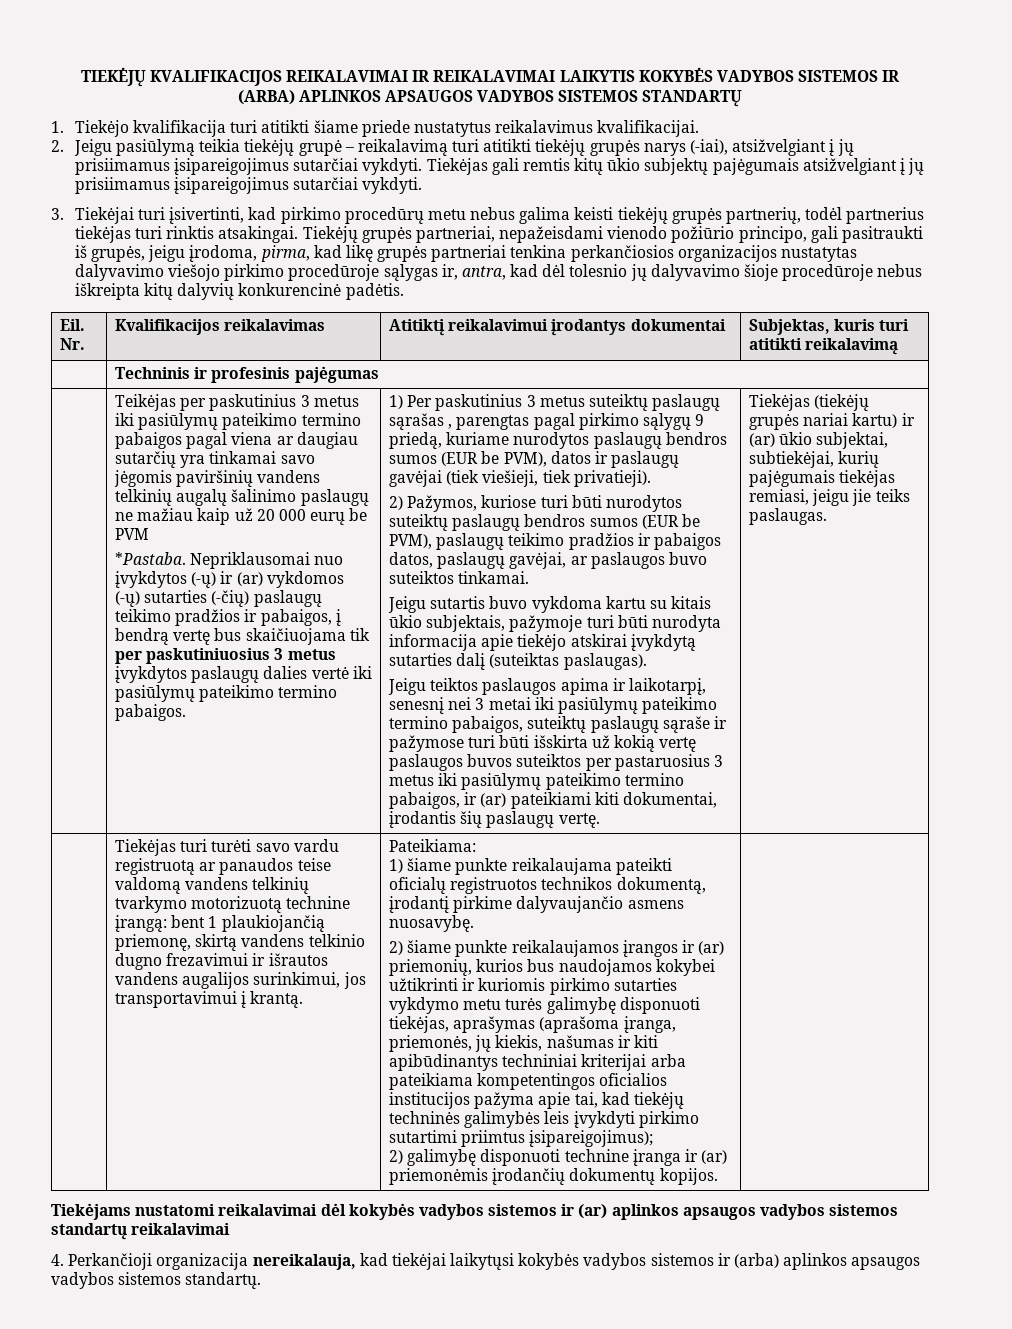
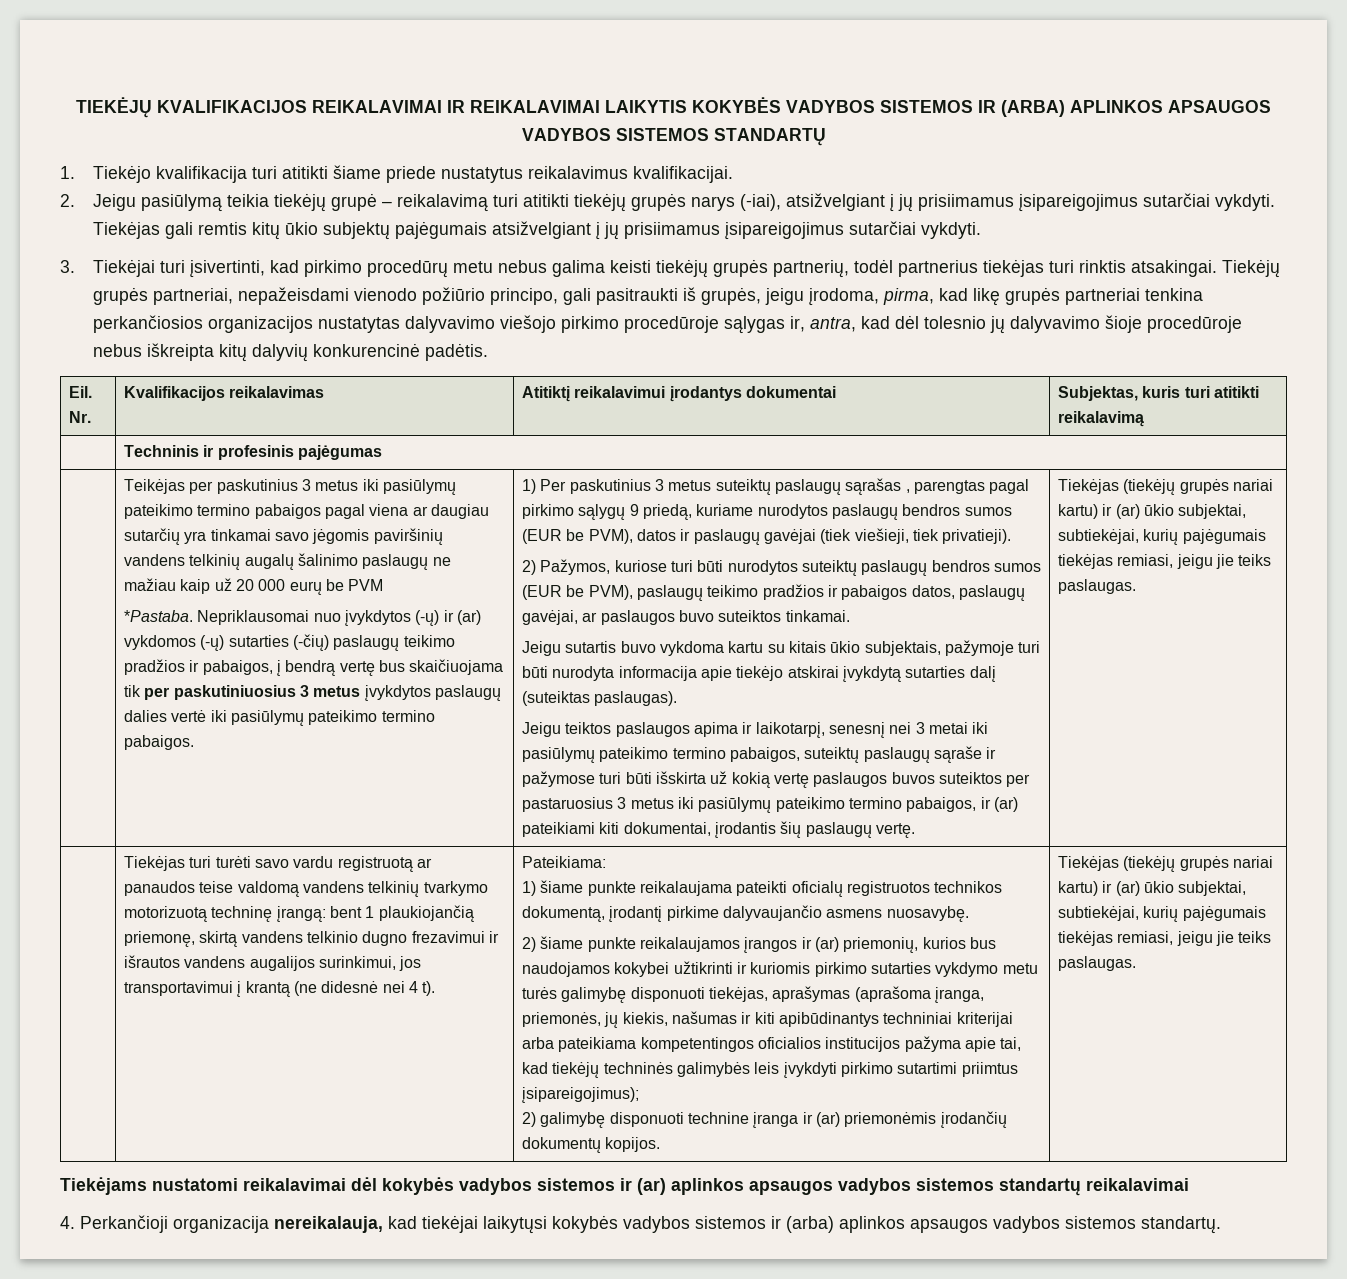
- Tiekėjas turi turėti savo vardu registruotą ar panaudos teise valdomą vandens telkinių tvarkymo motorizuotą technine įrangą: bent 1 plaukiojančią priemonę, skirtą vandens telkinio dugno frezavimui ir išrautos vandens augalijos surinkimui, jos transportavimui į krantą.
+ Tiekėjas turi turėti savo vardu registruotą ar panaudos teise valdomą vandens telkinių tvarkymo motorizuotą techninę įrangą: bent 1 plaukiojančią priemonę, skirtą vandens telkinio dugno frezavimui ir išrautos vandens augalijos surinkimui, jos transportavimui į krantą (ne didesnė nei 4 t).
- 2) galimybę disponuoti technine įranga ir (ar) priemonėmis įrodančių dokumentų kopijos.
+ 2) galimybę disponuoti technine įranga ir (ar) priemonėmis įrodančių dokumentų kopijos. | Tiekėjas (tiekėjų grupės nariai kartu) ir (ar) ūkio subjektai, subtiekėjai, kurių pajėgumais tiekėjas remiasi, jeigu jie teiks paslaugas.

